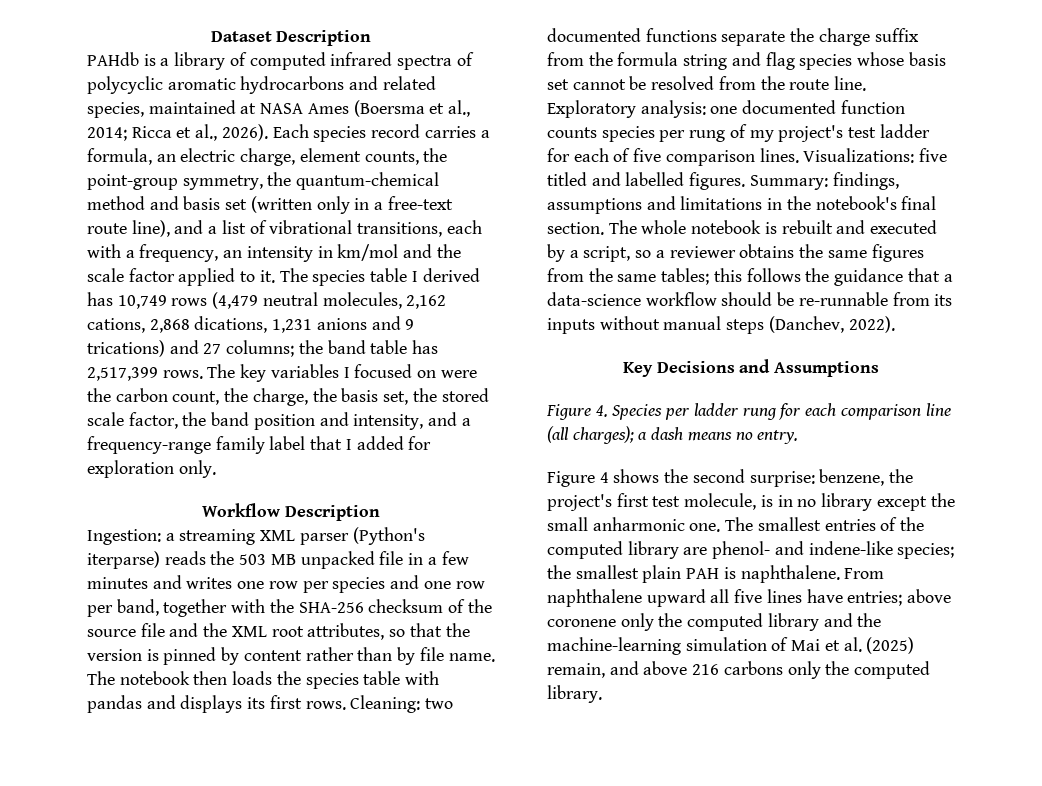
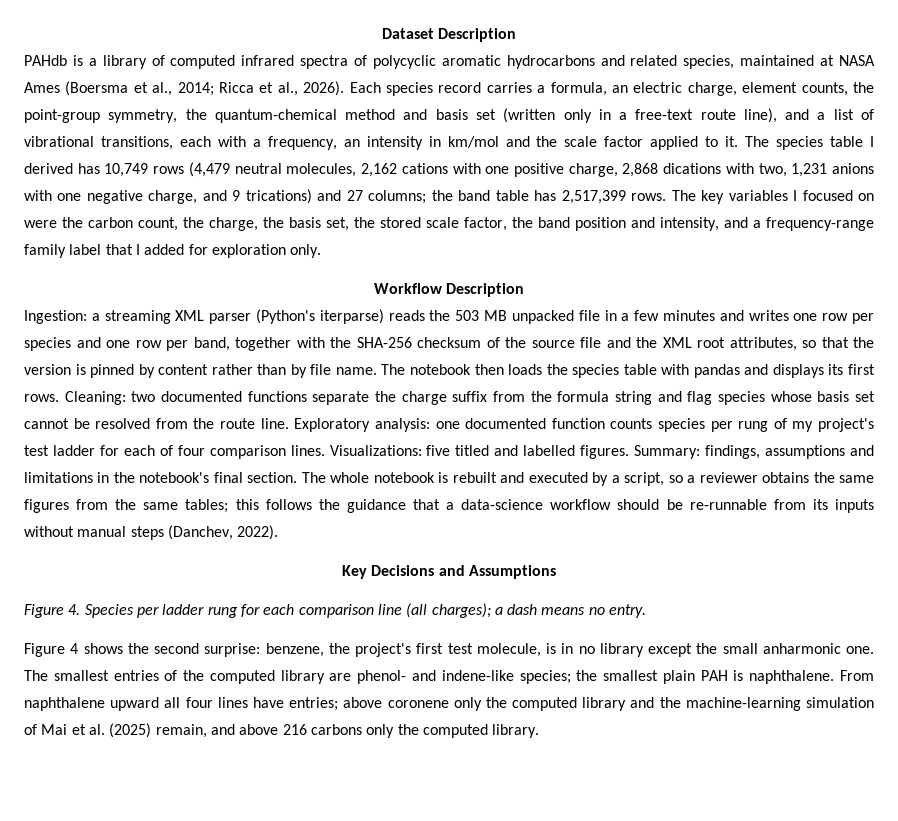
- The species table I derived has 10,749 rows (4,479 neutral molecules, 2,162 cations, 2,868 dications, 1,231 anions and 9 trications) and 27 columns; the band table has 2,517,399 rows.
+ The species table I derived has 10,749 rows (4,479 neutral molecules, 2,162 cations with one positive charge, 2,868 dications with two, 1,231 anions with one negative charge, and 9 trications) and 27 columns; the band table has 2,517,399 rows.
- Exploratory analysis: one documented function counts species per rung of my project's test ladder for each of five comparison lines.
+ Exploratory analysis: one documented function counts species per rung of my project's test ladder for each of four comparison lines.
- From naphthalene upward all five lines have entries; above coronene only the computed library and the machine-learning simulation of Mai et al. (2025) remain, and above 216 carbons only the computed library.
+ From naphthalene upward all four lines have entries; above coronene only the computed library and the machine-learning simulation of Mai et al. (2025) remain, and above 216 carbons only the computed library.

